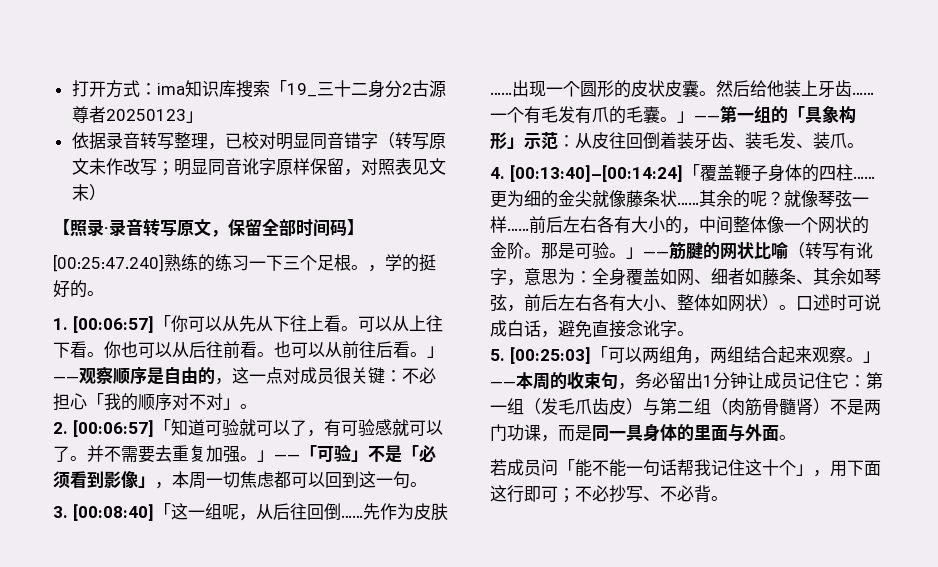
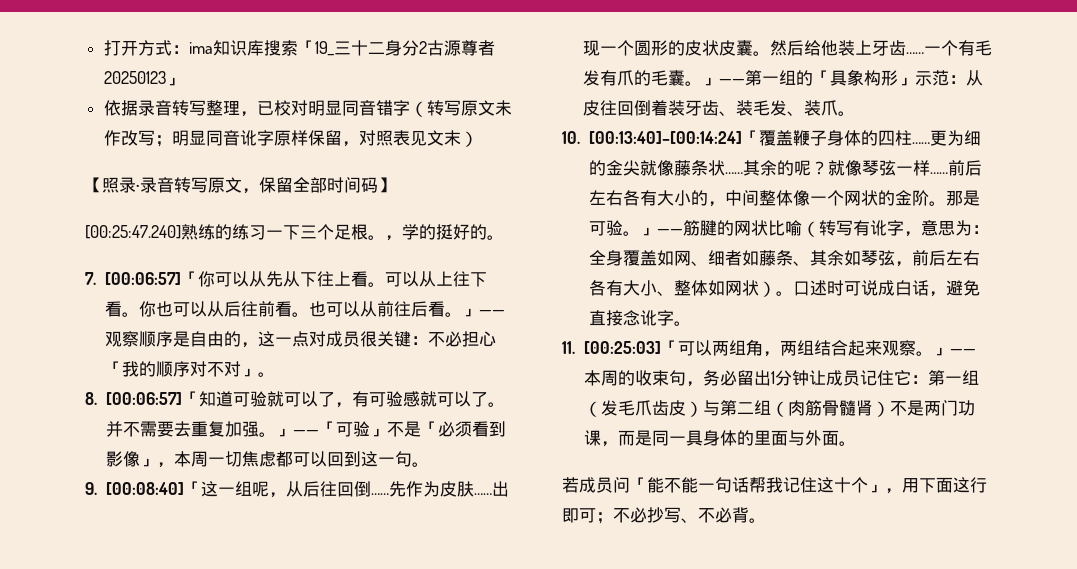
- 1. [00:06:57]「你可以从先从下往上看。
+ 7. [00:06:57]「你可以从先从下往上看。
- 2. [00:06:57]「知道可验就可以了，有可验感就可以了。
+ 8. [00:06:57]「知道可验就可以了，有可验感就可以了。
- 3. [00:08:40]「这一组呢，从后往回倒……
+ 9. [00:08:40]「这一组呢，从后往回倒……
- 4. [00:13:40]–[00:14:24]「覆盖鞭子身体的四柱……
+ 10. [00:13:40]–[00:14:24]「覆盖鞭子身体的四柱……
- 5. [00:25:03]「可以两组角，两组结合起来观察。」——本周的收束句，务必留出1分钟让成员记住它：第一组（发毛爪齿皮）与第二组（肉筋骨髓肾）不是两门功课，而是同一具身体的里面与外面。
+ 11. [00:25:03]「可以两组角，两组结合起来观察。」——本周的收束句，务必留出1分钟让成员记住它：第一组（发毛爪齿皮）与第二组（肉筋骨髓肾）不是两门功课，而是同一具身体的里面与外面。

